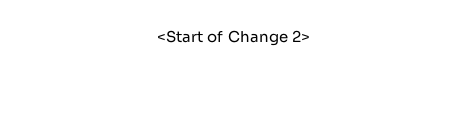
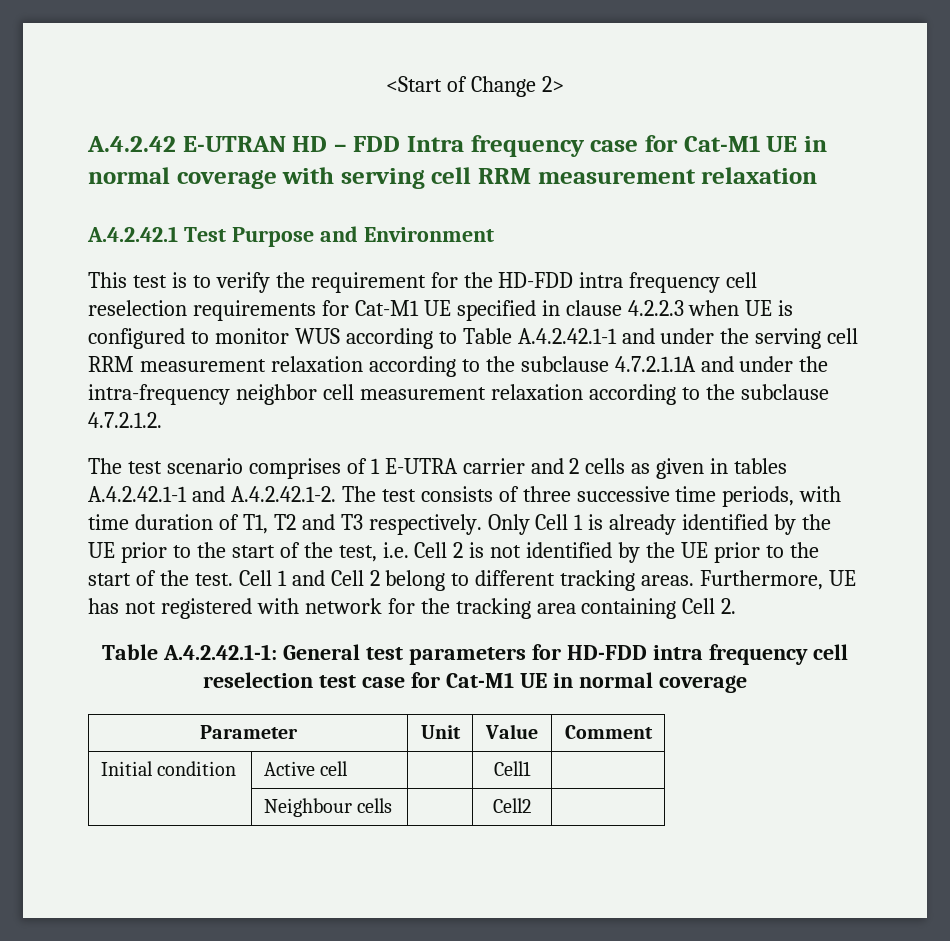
+ A.4.2.42 E-UTRAN HD – FDD Intra frequency case for Cat-M1 UE in normal coverage with serving cell RRM measurement relaxation
+ A.4.2.42.1 Test Purpose and Environment
+ This test is to verify the requirement for the HD-FDD intra frequency cell reselection requirements for Cat-M1 UE specified in clause 4.2.2.3 when UE is configured to monitor WUS according to Table A.4.2.42.1-1 and under the serving cell RRM measurement relaxation according to the subclause 4.7.2.1.1A and under the intra-frequency neighbor cell measurement relaxation according to the subclause 4.7.2.1.2.
+ The test scenario comprises of 1 E-UTRA carrier and 2 cells as given in tables A.4.2.42.1-1 and A.4.2.42.1-2. The test consists of three successive time periods, with time duration of T1, T2 and T3 respectively. Only Cell 1 is already identified by the UE prior to the start of the test, i.e. Cell 2 is not identified by the UE prior to the start of the test. Cell 1 and Cell 2 belong to different tracking areas. Furthermore, UE has not registered with network for the tracking area containing Cell 2.
+ Table A.4.2.42.1-1: General test parameters for HD-FDD intra frequency cell reselection test case for Cat-M1 UE in normal coverage
+ Parameter | Unit | Value | Comment
+ Initial condition | Active cell | | Cell1 |
+ | Neighbour cells | | Cell2 |

